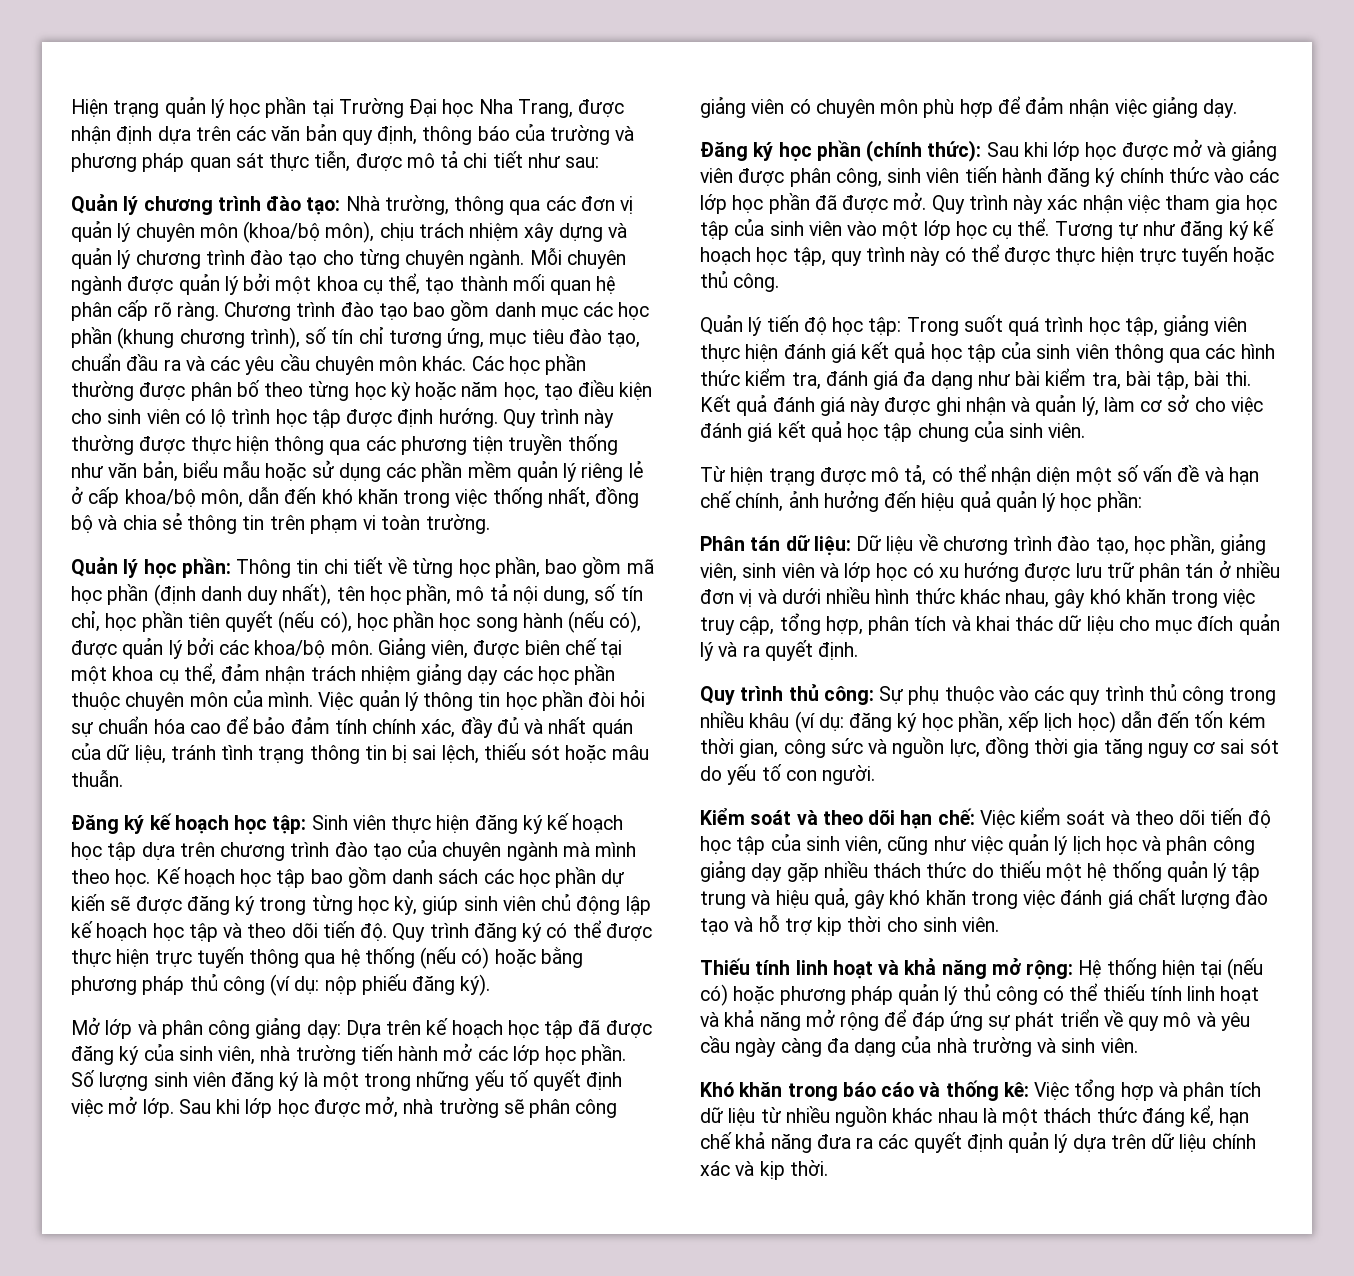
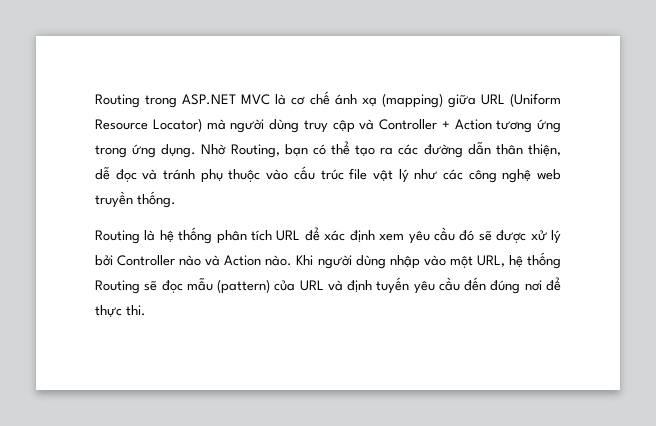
- Hiện trạng quản lý học phần tại Trường Đại học Nha Trang, được nhận định dựa trên các văn bản quy định, thông báo của trường và phương pháp quan sát thực tiễn, được mô tả chi tiết như sau:
- Quản lý chương trình đào tạo: Nhà trường, thông qua các đơn vị quản lý chuyên môn (khoa/bộ môn), chịu trách nhiệm xây dựng và quản lý chương trình đào tạo cho từng chuyên ngành. Mỗi chuyên ngành được quản lý bởi một khoa cụ thể, tạo thành mối quan hệ phân cấp rõ ràng. Chương trình đào tạo bao gồm danh mục các học phần (khung chương trình), số tín chỉ tương ứng, mục tiêu đào tạo, chuẩn đầu ra và các yêu cầu chuyên môn khác. Các học phần thường được phân bố theo từng học kỳ hoặc năm học, tạo điều kiện cho sinh viên có lộ trình học tập được định hướng. Quy trình này thường được thực hiện thông qua các phương tiện truyền thống như văn bản, biểu mẫu hoặc sử dụng các phần mềm quản lý riêng lẻ ở cấp khoa/bộ môn, dẫn đến khó khăn trong việc thống nhất, đồng bộ và chia sẻ thông tin trên phạm vi toàn trường.
- Quản lý học phần: Thông tin chi tiết về từng học phần, bao gồm mã học phần (định danh duy nhất), tên học phần, mô tả nội dung, số tín chỉ, học phần tiên quyết (nếu có), học phần học song hành (nếu có), được quản lý bởi các khoa/bộ môn. Giảng viên, được biên chế tại một khoa cụ thể, đảm nhận trách nhiệm giảng dạy các học phần thuộc chuyên môn của mình. Việc quản lý thông tin học phần đòi hỏi sự chuẩn hóa cao để bảo đảm tính chính xác, đầy đủ và nhất quán của dữ liệu, tránh tình trạng thông tin bị sai lệch, thiếu sót hoặc mâu thuẫn.
- Đăng ký kế hoạch học tập: Sinh viên thực hiện đăng ký kế hoạch học tập dựa trên chương trình đào tạo của chuyên ngành mà mình theo học. Kế hoạch học tập bao gồm danh sách các học phần dự kiến sẽ được đăng ký trong từng học kỳ, giúp sinh viên chủ động lập kế hoạch học tập và theo dõi tiến độ. Quy trình đăng ký có thể được thực hiện trực tuyến thông qua hệ thống (nếu có) hoặc bằng phương pháp thủ công (ví dụ: nộp phiếu đăng ký).
- Mở lớp và phân công giảng dạy: Dựa trên kế hoạch học tập đã được đăng ký của sinh viên, nhà trường tiến hành mở các lớp học phần. Số lượng sinh viên đăng ký là một trong những yếu tố quyết định việc mở lớp. Sau khi lớp học được mở, nhà trường sẽ phân công giảng viên có chuyên môn phù hợp để đảm nhận việc giảng dạy.
- Đăng ký học phần (chính thức): Sau khi lớp học được mở và giảng viên được phân công, sinh viên tiến hành đăng ký chính thức vào các lớp học phần đã được mở. Quy trình này xác nhận việc tham gia học tập của sinh viên vào một lớp học cụ thể. Tương tự như đăng ký kế hoạch học tập, quy trình này có thể được thực hiện trực tuyến hoặc thủ công.
- Quản lý tiến độ học tập: Trong suốt quá trình học tập, giảng viên thực hiện đánh giá kết quả học tập của sinh viên thông qua các hình thức kiểm tra, đánh giá đa dạng như bài kiểm tra, bài tập, bài thi. Kết quả đánh giá này được ghi nhận và quản lý, làm cơ sở cho việc đánh giá kết quả học tập chung của sinh viên.
- Từ hiện trạng được mô tả, có thể nhận diện một số vấn đề và hạn chế chính, ảnh hưởng đến hiệu quả quản lý học phần:
- Phân tán dữ liệu: Dữ liệu về chương trình đào tạo, học phần, giảng viên, sinh viên và lớp học có xu hướng được lưu trữ phân tán ở nhiều đơn vị và dưới nhiều hình thức khác nhau, gây khó khăn trong việc truy cập, tổng hợp, phân tích và khai thác dữ liệu cho mục đích quản lý và ra quyết định.
- Quy trình thủ công: Sự phụ thuộc vào các quy trình thủ công trong nhiều khâu (ví dụ: đăng ký học phần, xếp lịch học) dẫn đến tốn kém thời gian, công sức và nguồn lực, đồng thời gia tăng nguy cơ sai sót do yếu tố con người.
- Kiểm soát và theo dõi hạn chế: Việc kiểm soát và theo dõi tiến độ học tập của sinh viên, cũng như việc quản lý lịch học và phân công giảng dạy gặp nhiều thách thức do thiếu một hệ thống quản lý tập trung và hiệu quả, gây khó khăn trong việc đánh giá chất lượng đào tạo và hỗ trợ kịp thời cho sinh viên.
- Thiếu tính linh hoạt và khả năng mở rộng: Hệ thống hiện tại (nếu có) hoặc phương pháp quản lý thủ công có thể thiếu tính linh hoạt và khả năng mở rộng để đáp ứng sự phát triển về quy mô và yêu cầu ngày càng đa dạng của nhà trường và sinh viên.
- Khó khăn trong báo cáo và thống kê: Việc tổng hợp và phân tích dữ liệu từ nhiều nguồn khác nhau là một thách thức đáng kể, hạn chế khả năng đưa ra các quyết định quản lý dựa trên dữ liệu chính xác và kịp thời.
+ Routing trong ASP.NET MVC là cơ chế ánh xạ (mapping) giữa URL (Uniform Resource Locator) mà người dùng truy cập và Controller + Action tương ứng trong ứng dụng. Nhờ Routing, bạn có thể tạo ra các đường dẫn thân thiện, dễ đọc và tránh phụ thuộc vào cấu trúc file vật lý như các công nghệ web truyền thống.
+ Routing là hệ thống phân tích URL để xác định xem yêu cầu đó sẽ được xử lý bởi Controller nào và Action nào. Khi người dùng nhập vào một URL, hệ thống Routing sẽ đọc mẫu (pattern) của URL và định tuyến yêu cầu đến đúng nơi để thực thi.

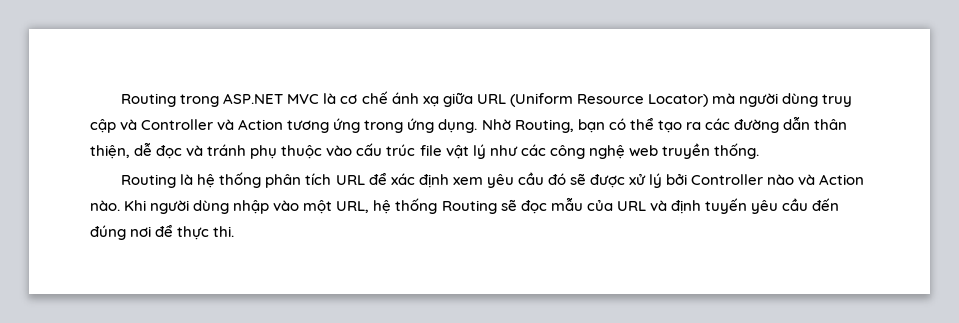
- Routing trong ASP.NET MVC là cơ chế ánh xạ (mapping) giữa URL (Uniform Resource Locator) mà người dùng truy cập và Controller + Action tương ứng trong ứng dụng.
+ Routing trong ASP.NET MVC là cơ chế ánh xạ giữa URL (Uniform Resource Locator) mà người dùng truy cập và Controller và Action tương ứng trong ứng dụng.
- Khi người dùng nhập vào một URL, hệ thống Routing sẽ đọc mẫu (pattern) của URL và định tuyến yêu cầu đến đúng nơi để thực thi.
+ Khi người dùng nhập vào một URL, hệ thống Routing sẽ đọc mẫu của URL và định tuyến yêu cầu đến đúng nơi để thực thi.

